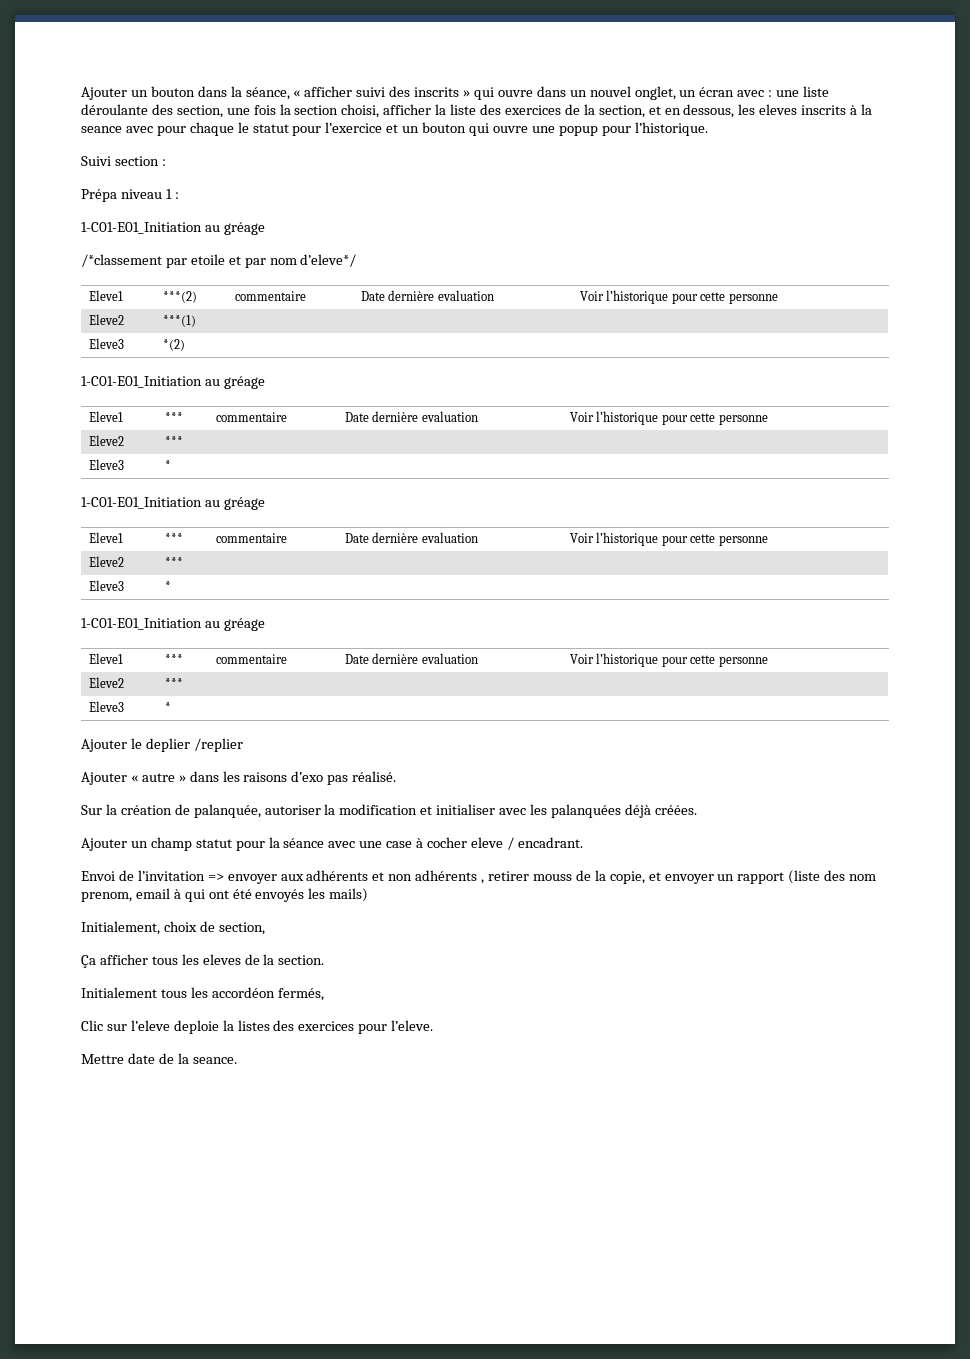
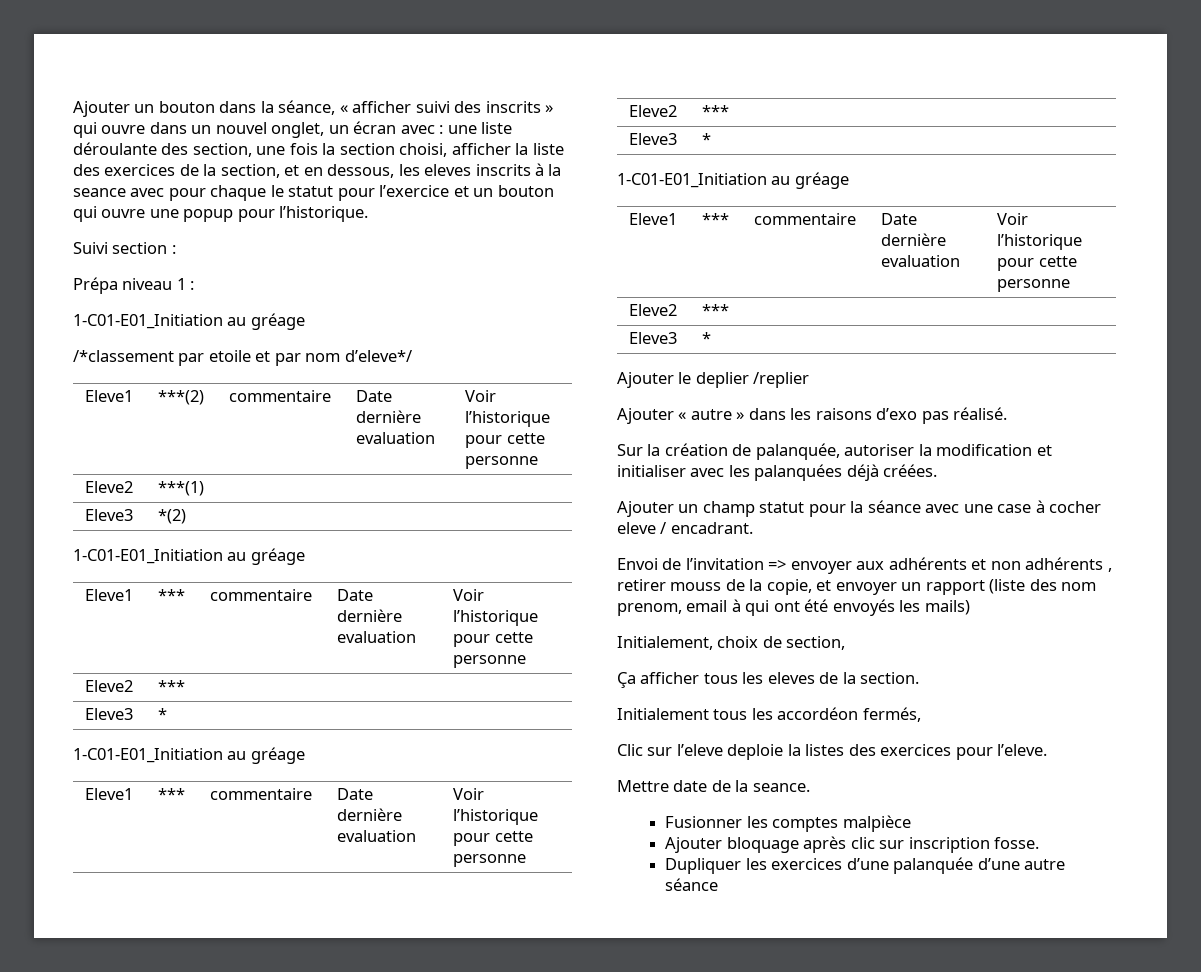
+ Fusionner les comptes malpièce
+ Ajouter bloquage après clic sur inscription fosse.
+ Dupliquer les exercices d’une palanquée d’une autre séance

